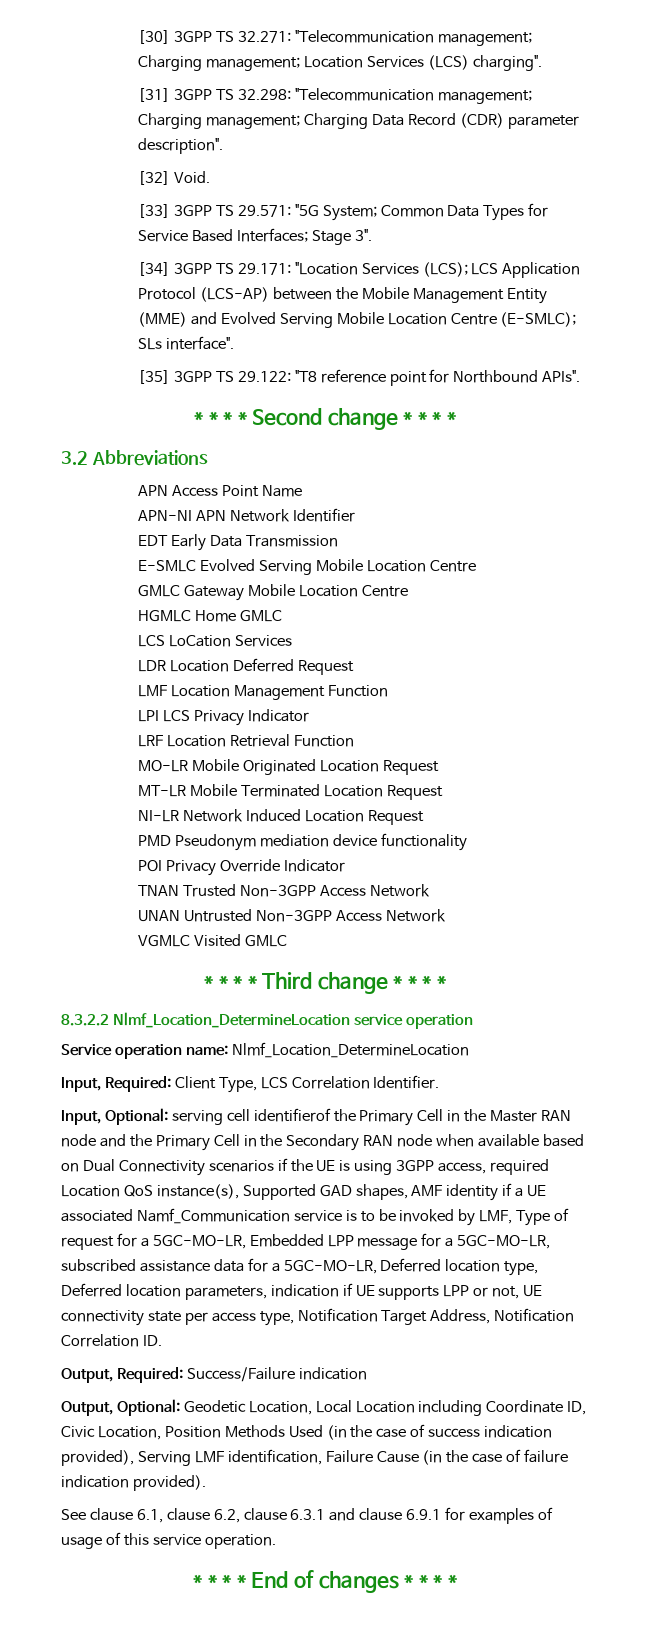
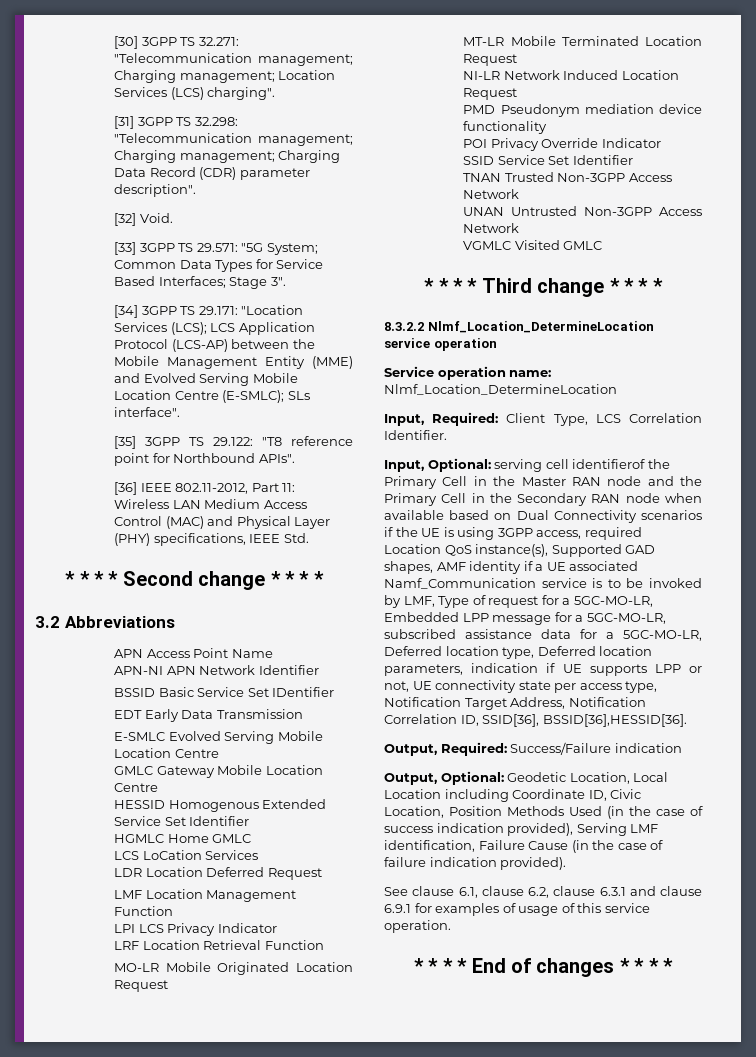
+ [36] IEEE 802.11-2012, Part 11: Wireless LAN Medium Access Control (MAC) and Physical Layer (PHY) specifications, IEEE Std.
+ BSSID Basic Service Set IDentifier
+ HESSID Homogenous Extended Service Set Identifier
+ SSID Service Set Identifier
- serving cell identifierof the Primary Cell in the Master RAN node and the Primary Cell in the Secondary RAN node when available based on Dual Connectivity scenarios if the UE is using 3GPP access, required Location QoS instance(s), Supported GAD shapes, AMF identity if a UE associated Namf_Communication service is to be invoked by LMF, Type of request for a 5GC-MO-LR, Embedded LPP message for a 5GC-MO-LR, subscribed assistance data for a 5GC-MO-LR, Deferred location type, Deferred location parameters, indication if UE supports LPP or not, UE connectivity state per access type, Notification Target Address, Notification Correlation ID.
+ serving cell identifierof the Primary Cell in the Master RAN node and the Primary Cell in the Secondary RAN node when available based on Dual Connectivity scenarios if the UE is using 3GPP access, required Location QoS instance(s), Supported GAD shapes, AMF identity if a UE associated Namf_Communication service is to be invoked by LMF, Type of request for a 5GC-MO-LR, Embedded LPP message for a 5GC-MO-LR, subscribed assistance data for a 5GC-MO-LR, Deferred location type, Deferred location parameters, indication if UE supports LPP or not, UE connectivity state per access type, Notification Target Address, Notification Correlation ID, SSID[36], BSSID[36],HESSID[36].

